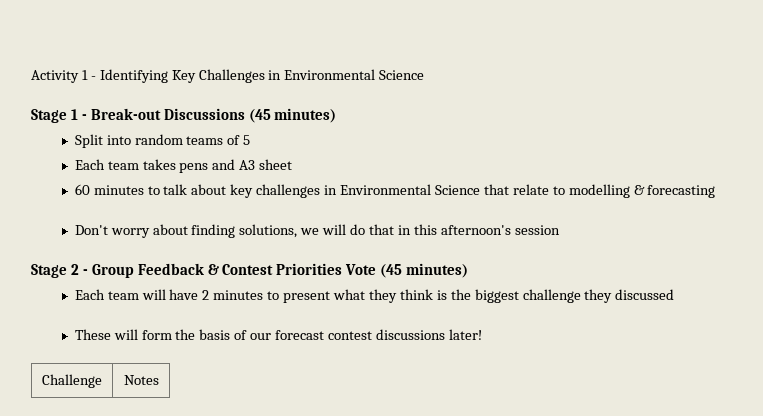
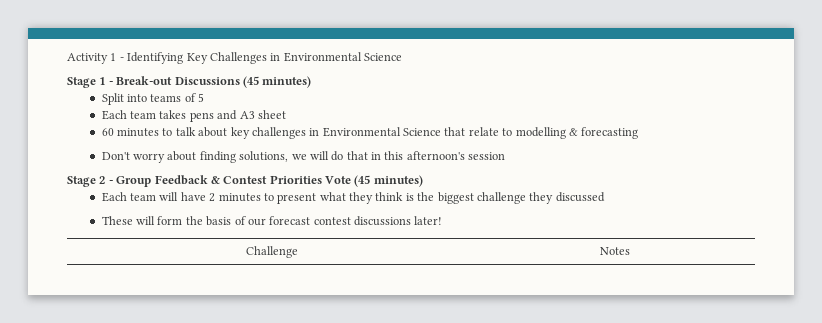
- Split into random teams of 5
+ Split into teams of 5

